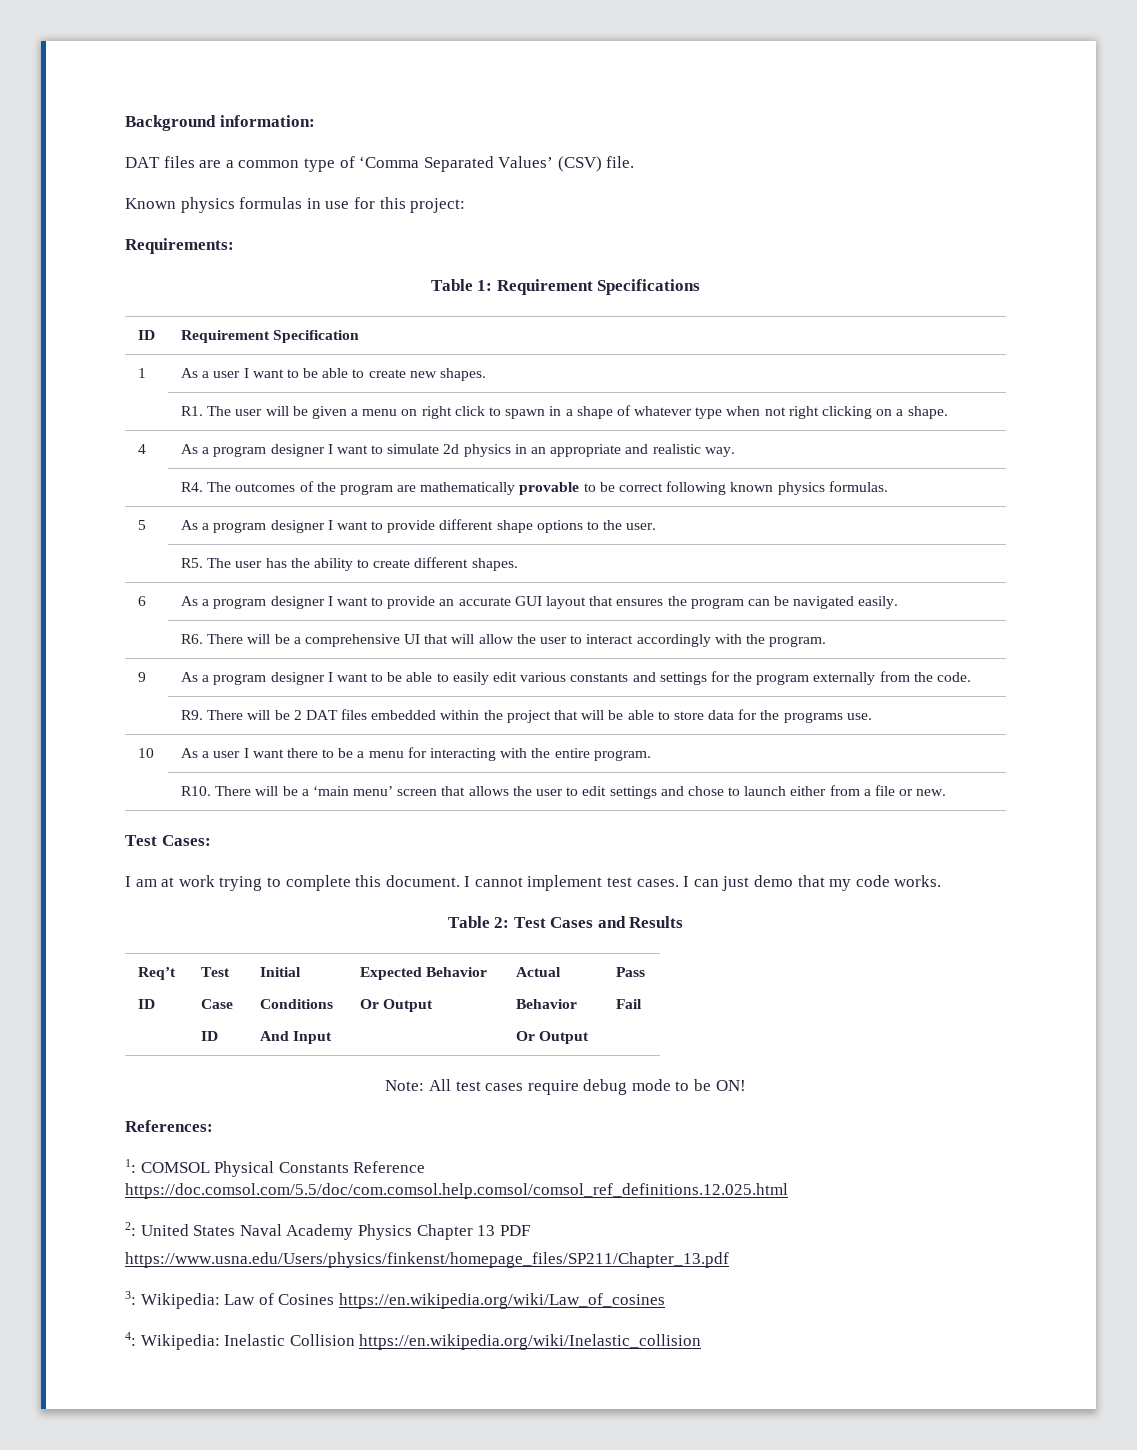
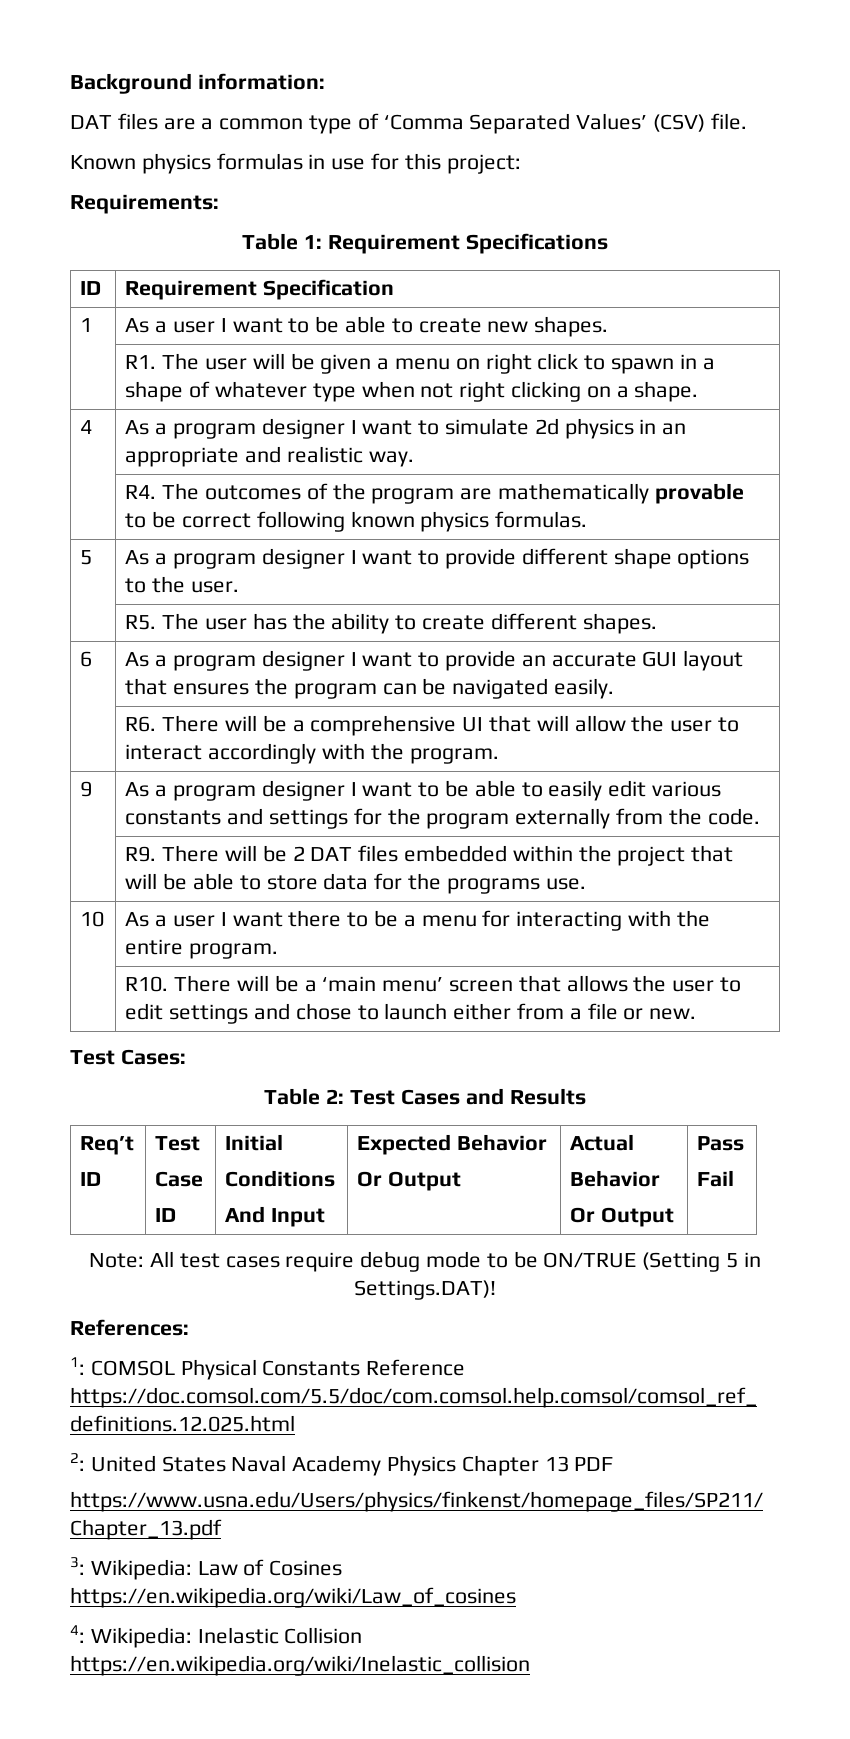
- I am at work trying to complete this document. I cannot implement test cases. I can just demo that my code works.
- Note: All test cases require debug mode to be ON!
+ Note: All test cases require debug mode to be ON/TRUE (Setting 5 in Settings.DAT)!

